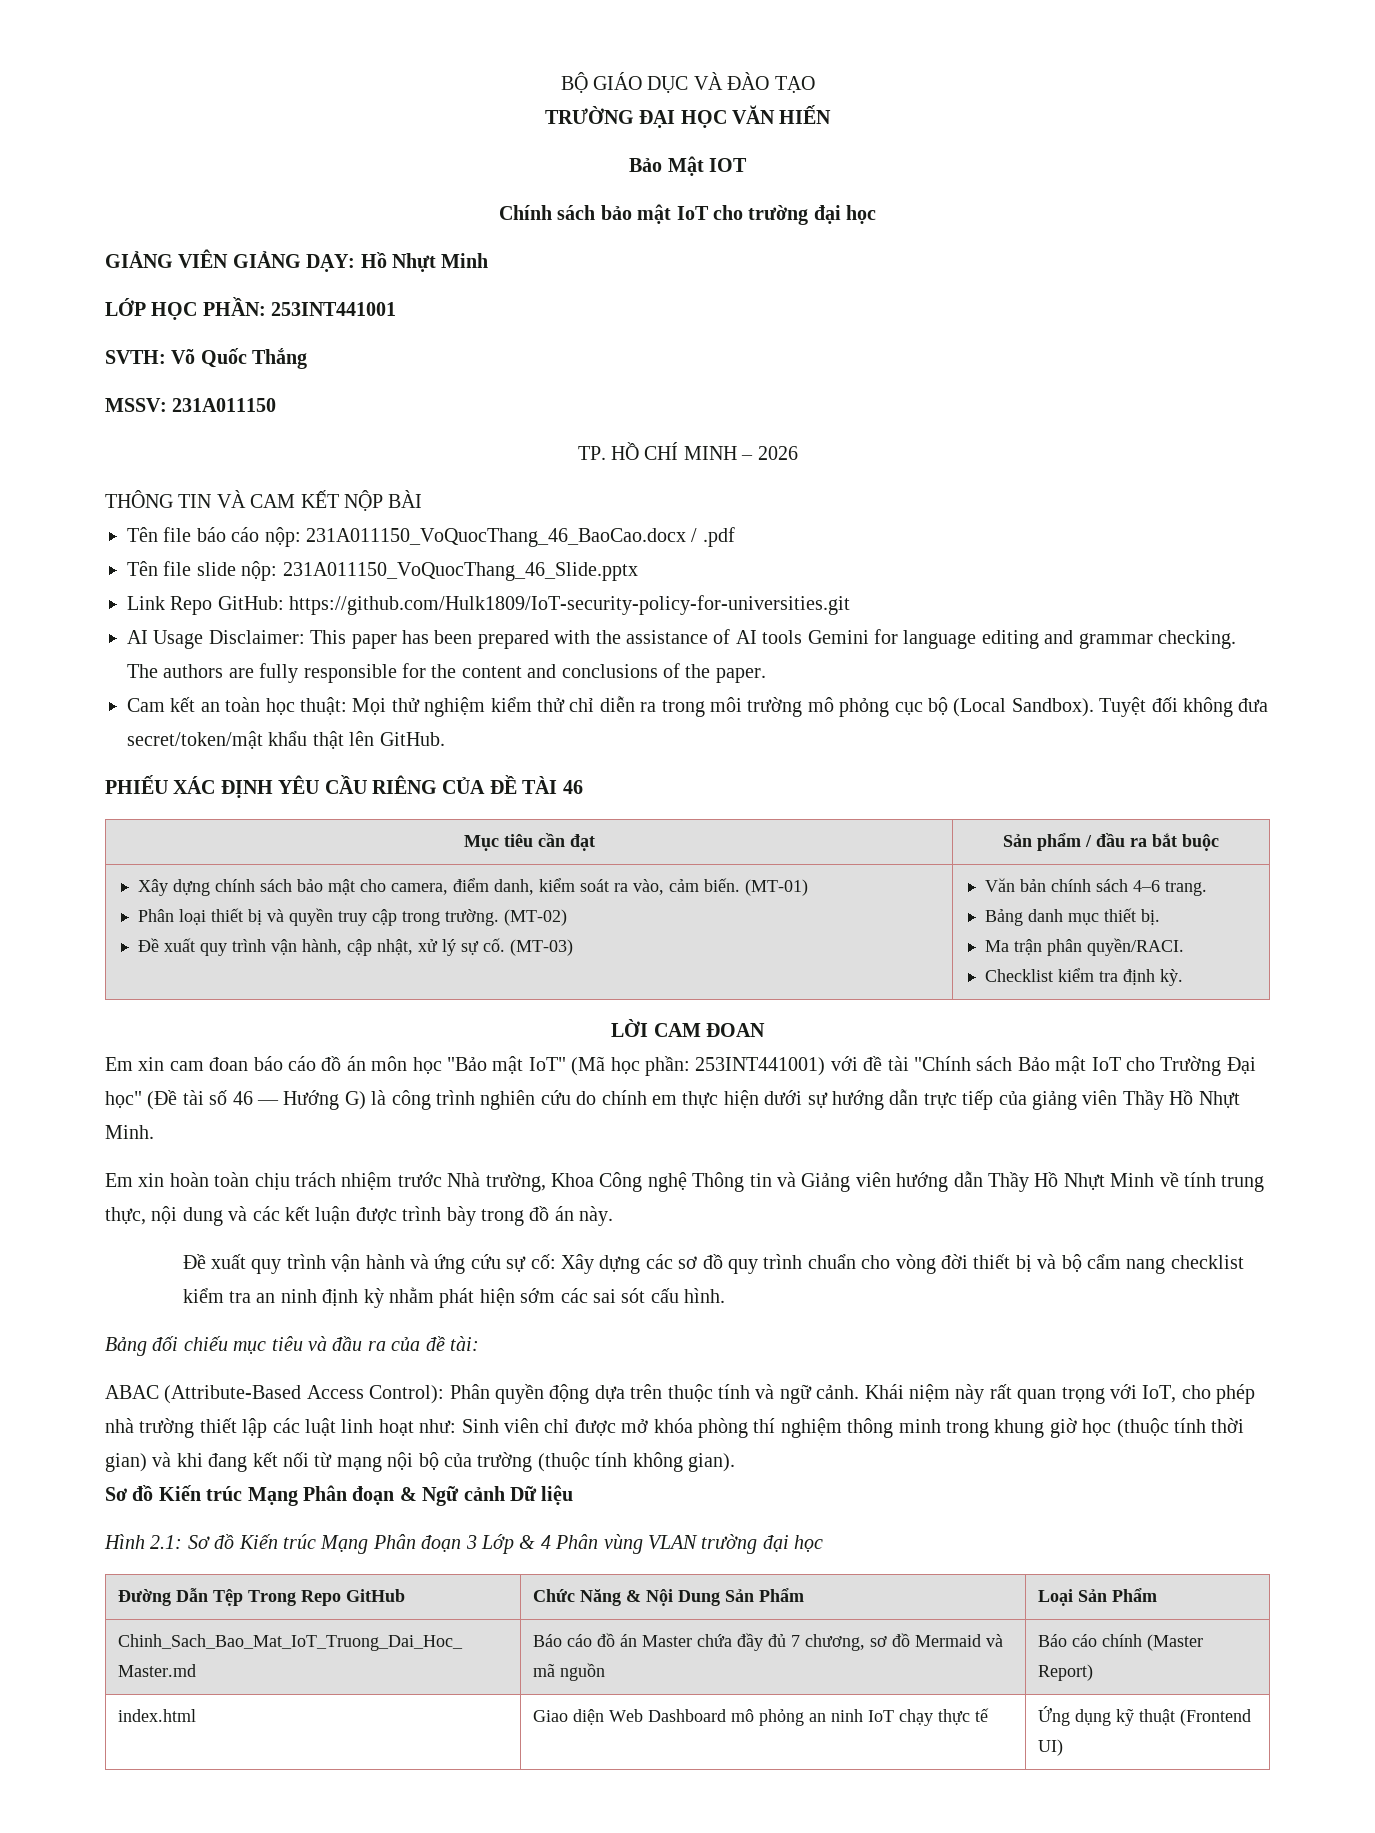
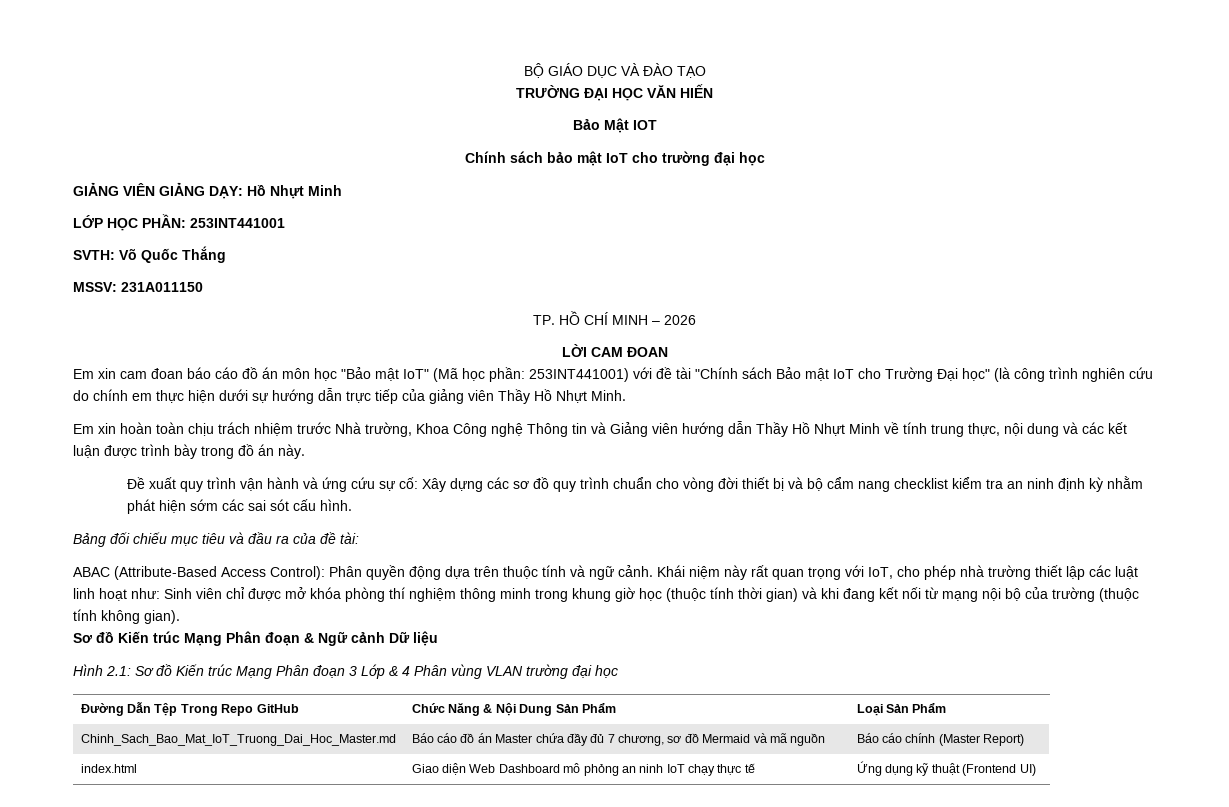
- THÔNG TIN VÀ CAM KẾT NỘP BÀI
- Tên file báo cáo nộp: 231A011150_VoQuocThang_46_BaoCao.docx / .pdf
- Tên file slide nộp: 231A011150_VoQuocThang_46_Slide.pptx
- Link Repo GitHub: https://github.com/Hulk1809/IoT-security-policy-for-universities.git
- AI Usage Disclaimer: This paper has been prepared with the assistance of AI tools Gemini for language editing and grammar checking. The authors are fully responsible for the content and conclusions of the paper.
- Cam kết an toàn học thuật: Mọi thử nghiệm kiểm thử chỉ diễn ra trong môi trường mô phỏng cục bộ (Local Sandbox). Tuyệt đối không đưa secret/token/mật khẩu thật lên GitHub.
- PHIẾU XÁC ĐỊNH YÊU CẦU RIÊNG CỦA ĐỀ TÀI 46
- Mục tiêu cần đạt | Sản phẩm / đầu ra bắt buộc
- Xây dựng chính sách bảo mật cho camera, điểm danh, kiểm soát ra vào, cảm biến. (MT-01)
- Phân loại thiết bị và quyền truy cập trong trường. (MT-02)
- Đề xuất quy trình vận hành, cập nhật, xử lý sự cố. (MT-03) | Văn bản chính sách 4–6 trang.
- Bảng danh mục thiết bị.
- Ma trận phân quyền/RACI.
- Checklist kiểm tra định kỳ.
- Em xin cam đoan báo cáo đồ án môn học "Bảo mật IoT" (Mã học phần: 253INT441001) với đề tài "Chính sách Bảo mật IoT cho Trường Đại học" (Đề tài số 46 — Hướng G) là công trình nghiên cứu do chính em thực hiện dưới sự hướng dẫn trực tiếp của giảng viên Thầy Hồ Nhựt Minh.
+ Em xin cam đoan báo cáo đồ án môn học "Bảo mật IoT" (Mã học phần: 253INT441001) với đề tài "Chính sách Bảo mật IoT cho Trường Đại học" (là công trình nghiên cứu do chính em thực hiện dưới sự hướng dẫn trực tiếp của giảng viên Thầy Hồ Nhựt Minh.

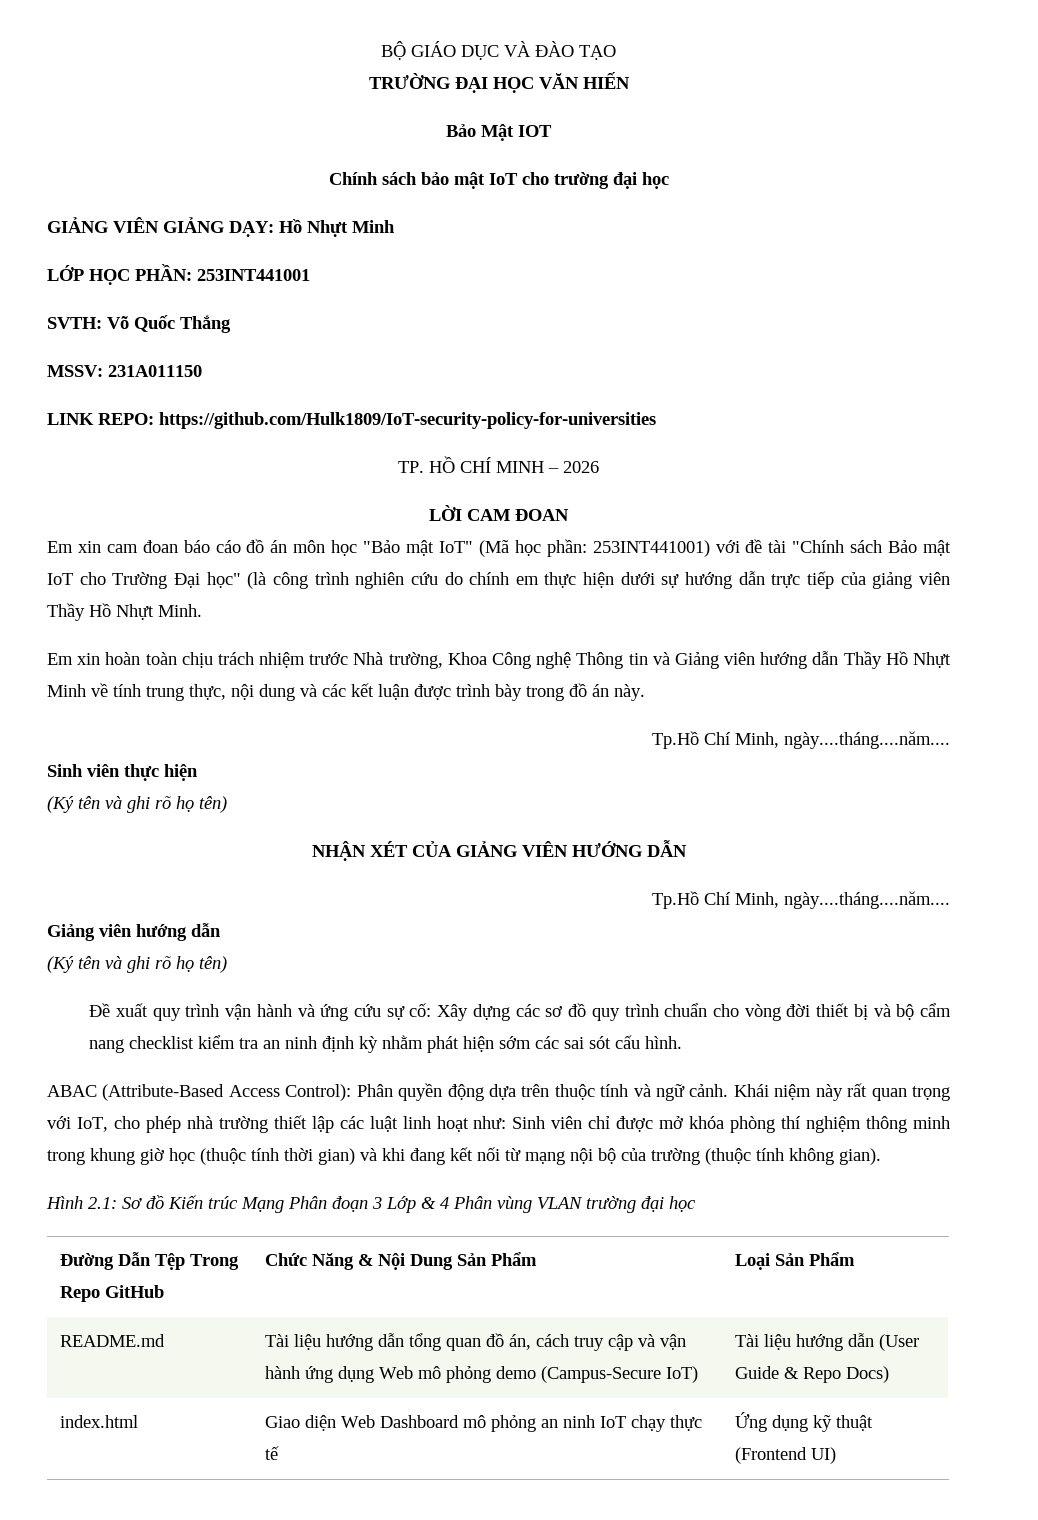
+ LINK REPO: https://github.com/Hulk1809/IoT-security-policy-for-universities
  Em xin hoàn toàn chịu trách nhiệm trước Nhà trường, Khoa Công nghệ Thông tin và Giảng viên hướng dẫn Thầy Hồ Nhựt Minh về tính trung thực, nội dung và các kết luận được trình bày trong đồ án này.
+ Tp.Hồ Chí Minh, ngày....tháng....năm....
+ Sinh viên thực hiện
+ (Ký tên và ghi rõ họ tên)
+ NHẬN XÉT CỦA GIẢNG VIÊN HƯỚNG DẪN
+ Tp.Hồ Chí Minh, ngày....tháng....năm....
+ Giảng viên hướng dẫn
+ (Ký tên và ghi rõ họ tên)
- Bảng đối chiếu mục tiêu và đầu ra của đề tài:
- Sơ đồ Kiến trúc Mạng Phân đoạn & Ngữ cảnh Dữ liệu
- Chinh_Sach_Bao_Mat_IoT_Truong_Dai_Hoc_Master.md | Báo cáo đồ án Master chứa đầy đủ 7 chương, sơ đồ Mermaid và mã nguồn | Báo cáo chính (Master Report)
+ README.md | Tài liệu hướng dẫn tổng quan đồ án, cách truy cập và vận hành ứng dụng Web mô phỏng demo (Campus-Secure IoT) | Tài liệu hướng dẫn (User Guide & Repo Docs)

